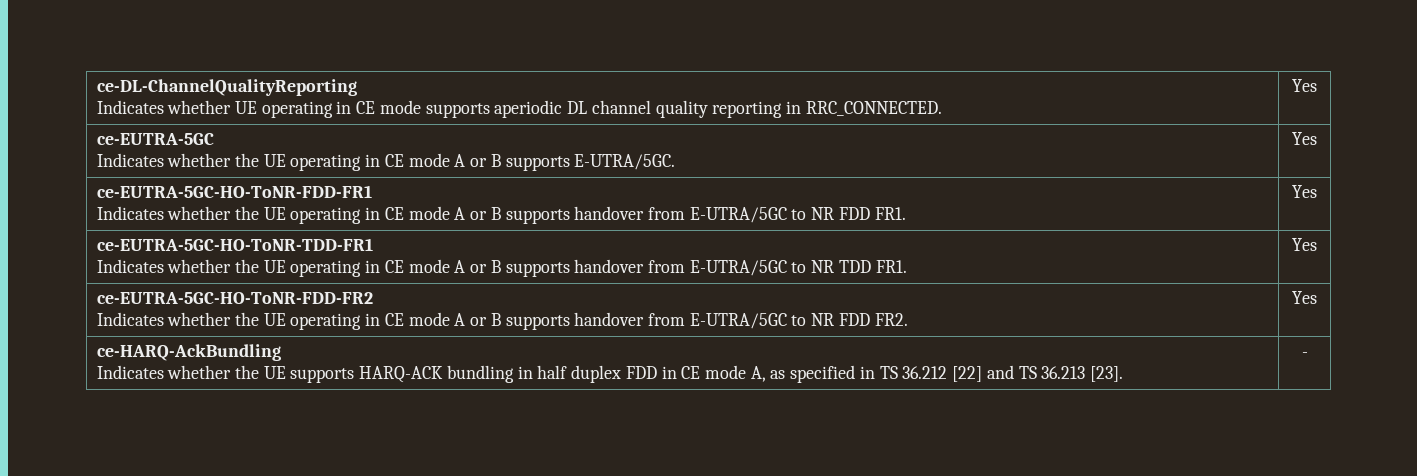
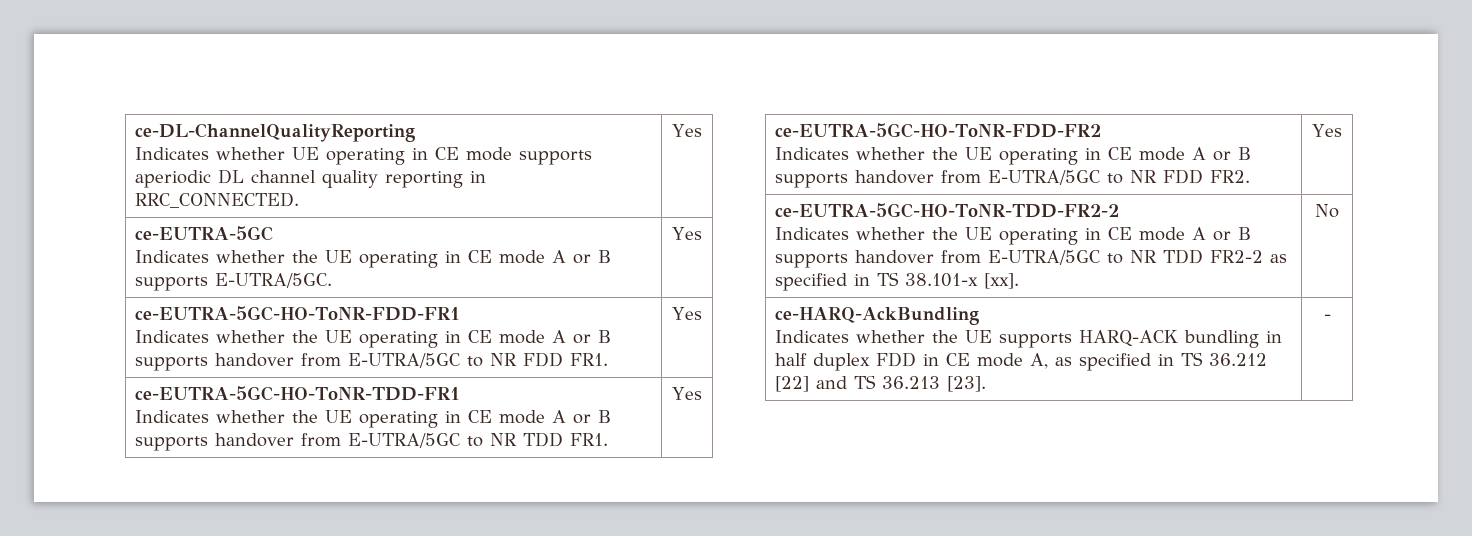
+ ce-EUTRA-5GC-HO-ToNR-TDD-FR2-2
+ Indicates whether the UE operating in CE mode A or B supports handover from E-UTRA/5GC to NR TDD FR2-2 as specified in TS 38.101-x [xx]. | No

